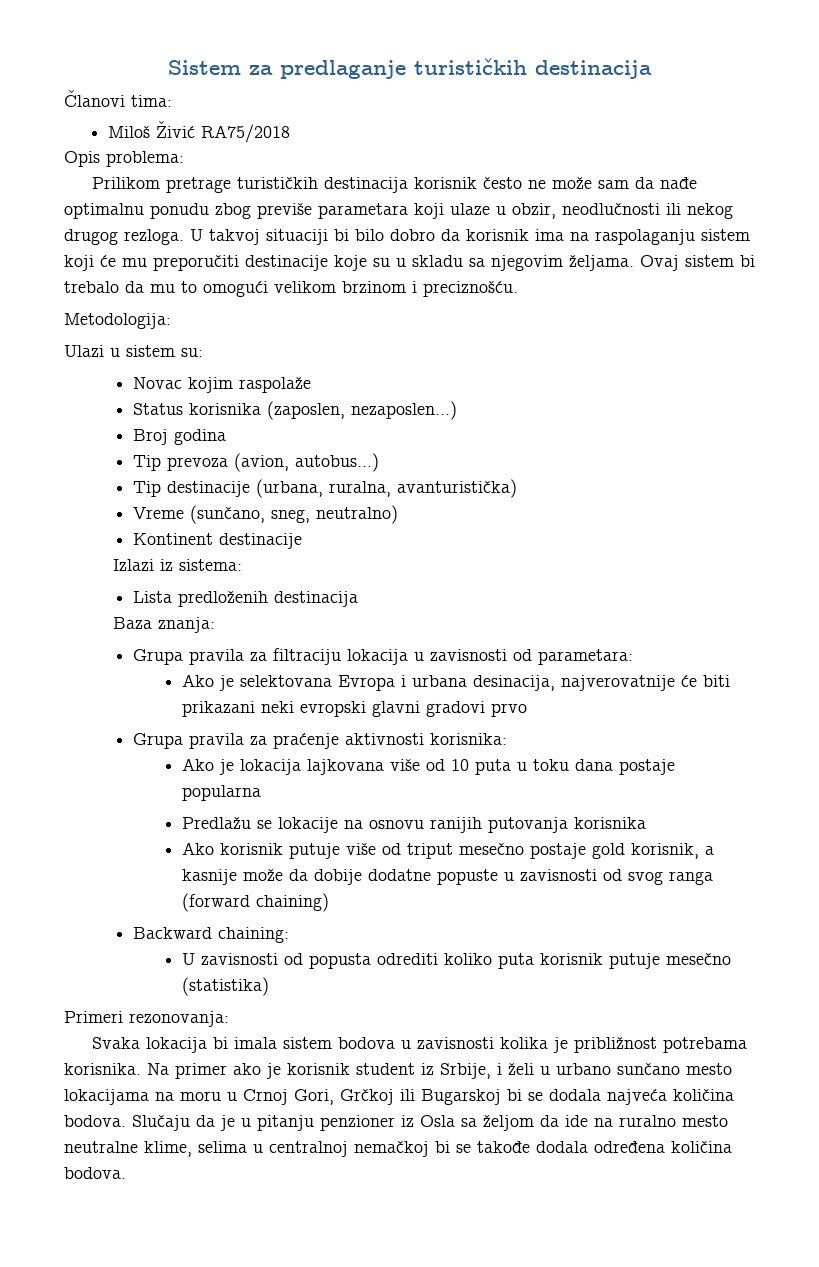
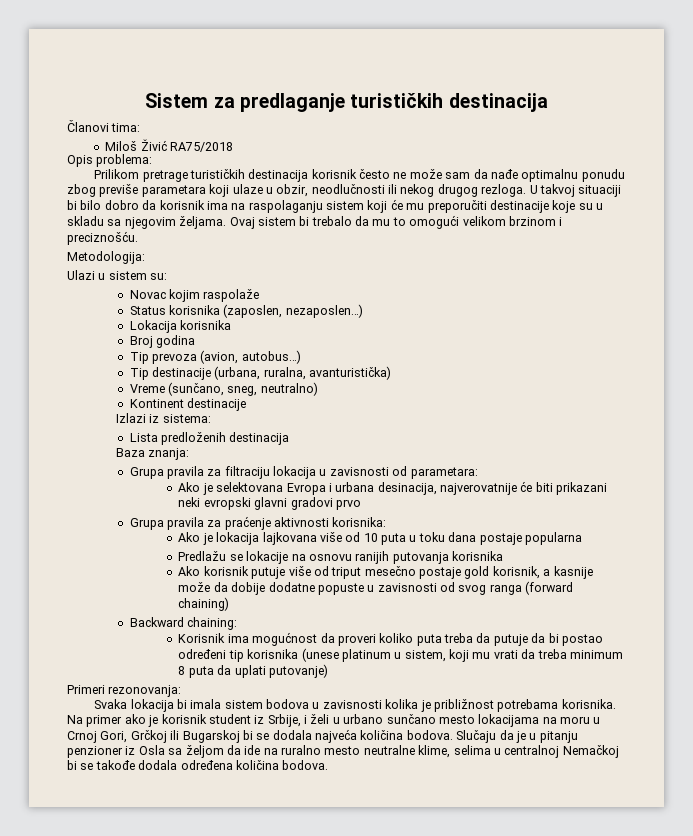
+ Lokacija korisnika
- U zavisnosti od popusta odrediti koliko puta korisnik putuje mesečno (statistika)
+ Korisnik ima mogućnost da proveri koliko puta treba da putuje da bi postao određeni tip korisnika (unese platinum u sistem, koji mu vrati da treba minimum 8 puta da uplati putovanje)
- Slučaju da je u pitanju penzioner iz Osla sa željom da ide na ruralno mesto neutralne klime, selima u centralnoj nemačkoj bi se takođe dodala određena količina bodova.
+ Slučaju da je u pitanju penzioner iz Osla sa željom da ide na ruralno mesto neutralne klime, selima u centralnoj Nemačkoj bi se takođe dodala određena količina bodova.

